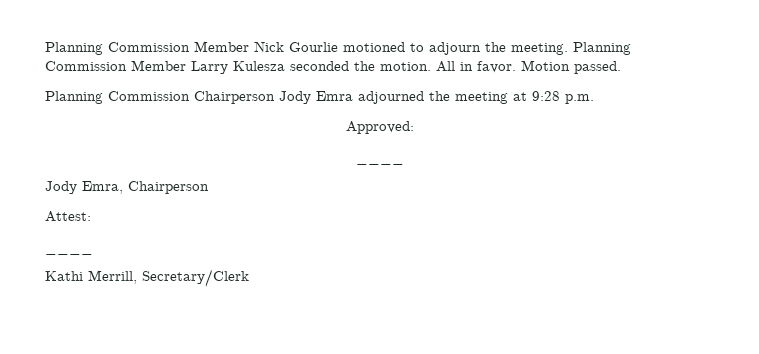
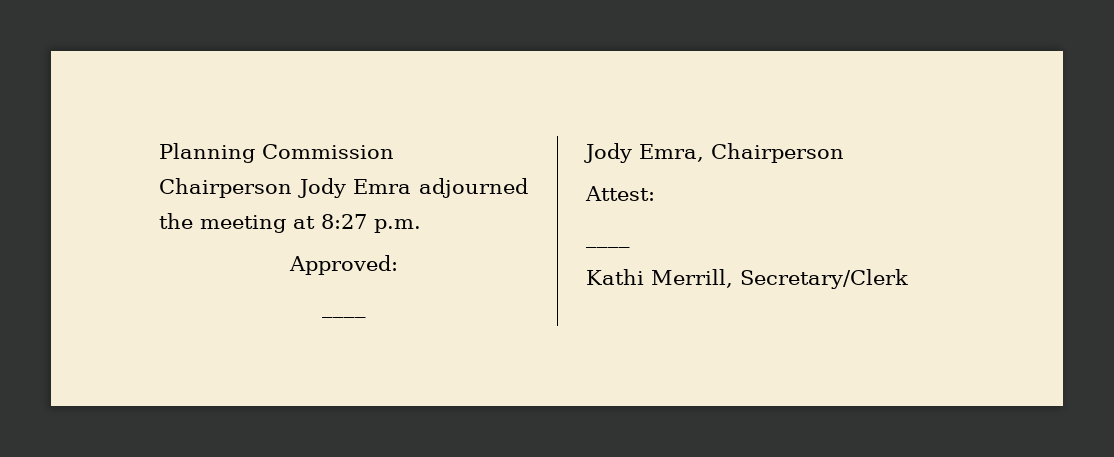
- Planning Commission Member Nick Gourlie motioned to adjourn the meeting. Planning Commission Member Larry Kulesza seconded the motion. All in favor. Motion passed.
- Planning Commission Chairperson Jody Emra adjourned the meeting at 9:28 p.m.
+ Planning Commission Chairperson Jody Emra adjourned the meeting at 8:27 p.m.

